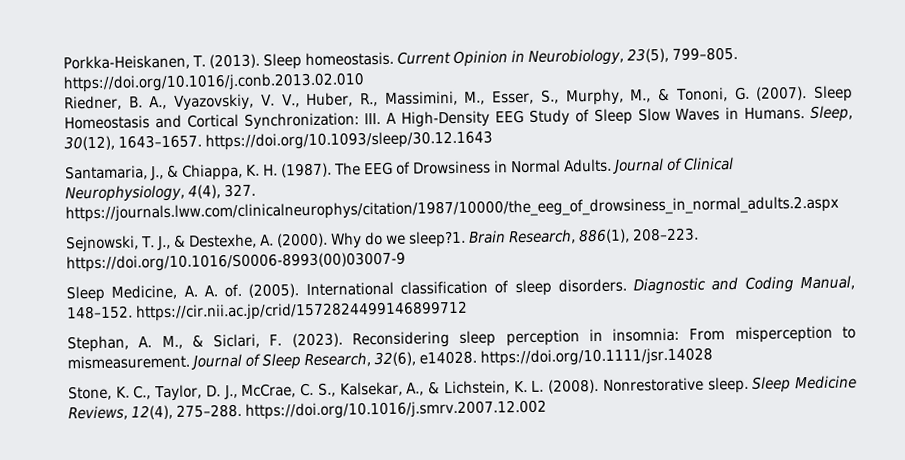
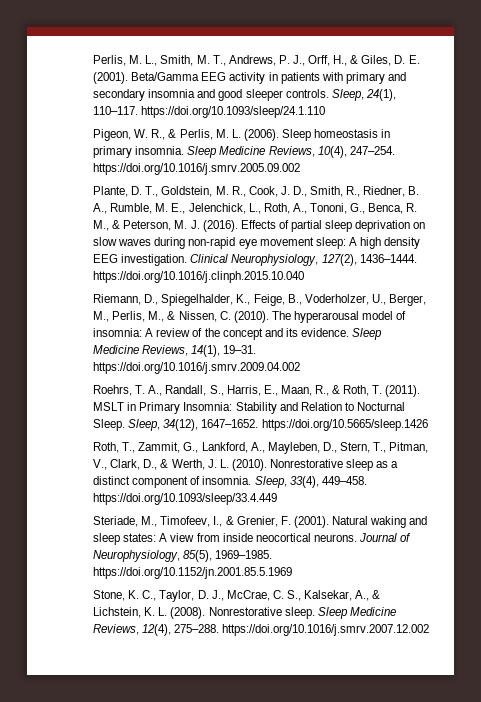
- Porkka-Heiskanen, T. (2013). Sleep homeostasis. Current Opinion in Neurobiology, 23(5), 799–805. https://doi.org/10.1016/j.conb.2013.02.010
- Riedner, B. A., Vyazovskiy, V. V., Huber, R., Massimini, M., Esser, S., Murphy, M., & Tononi, G. (2007). Sleep Homeostasis and Cortical Synchronization: III. A High-Density EEG Study of Sleep Slow Waves in Humans. Sleep, 30(12), 1643–1657. https://doi.org/10.1093/sleep/30.12.1643
- Santamaria, J., & Chiappa, K. H. (1987). The EEG of Drowsiness in Normal Adults. Journal of Clinical Neurophysiology, 4(4), 327. https://journals.lww.com/clinicalneurophys/citation/1987/10000/the_eeg_of_drowsiness_in_normal_adults.2.aspx
- Sejnowski, T. J., & Destexhe, A. (2000). Why do we sleep?1. Brain Research, 886(1), 208–223. https://doi.org/10.1016/S0006-8993(00)03007-9
- Sleep Medicine, A. A. of. (2005). International classification of sleep disorders. Diagnostic and Coding Manual, 148–152. https://cir.nii.ac.jp/crid/1572824499146899712
- Stephan, A. M., & Siclari, F. (2023). Reconsidering sleep perception in insomnia: From misperception to mismeasurement. Journal of Sleep Research, 32(6), e14028. https://doi.org/10.1111/jsr.14028
+ Perlis, M. L., Smith, M. T., Andrews, P. J., Orff, H., & Giles, D. E. (2001). Beta/Gamma EEG activity in patients with primary and secondary insomnia and good sleeper controls. Sleep, 24(1), 110–117. https://doi.org/10.1093/sleep/24.1.110
+ Pigeon, W. R., & Perlis, M. L. (2006). Sleep homeostasis in primary insomnia. Sleep Medicine Reviews, 10(4), 247–254. https://doi.org/10.1016/j.smrv.2005.09.002
+ Plante, D. T., Goldstein, M. R., Cook, J. D., Smith, R., Riedner, B. A., Rumble, M. E., Jelenchick, L., Roth, A., Tononi, G., Benca, R. M., & Peterson, M. J. (2016). Effects of partial sleep deprivation on slow waves during non-rapid eye movement sleep: A high density EEG investigation. Clinical Neurophysiology, 127(2), 1436–1444. https://doi.org/10.1016/j.clinph.2015.10.040
+ Riemann, D., Spiegelhalder, K., Feige, B., Voderholzer, U., Berger, M., Perlis, M., & Nissen, C. (2010). The hyperarousal model of insomnia: A review of the concept and its evidence. Sleep Medicine Reviews, 14(1), 19–31. https://doi.org/10.1016/j.smrv.2009.04.002
+ Roehrs, T. A., Randall, S., Harris, E., Maan, R., & Roth, T. (2011). MSLT in Primary Insomnia: Stability and Relation to Nocturnal Sleep. Sleep, 34(12), 1647–1652. https://doi.org/10.5665/sleep.1426
+ Roth, T., Zammit, G., Lankford, A., Mayleben, D., Stern, T., Pitman, V., Clark, D., & Werth, J. L. (2010). Nonrestorative sleep as a distinct component of insomnia. Sleep, 33(4), 449–458. https://doi.org/10.1093/sleep/33.4.449
+ Steriade, M., Timofeev, I., & Grenier, F. (2001). Natural waking and sleep states: A view from inside neocortical neurons. Journal of Neurophysiology, 85(5), 1969–1985. https://doi.org/10.1152/jn.2001.85.5.1969

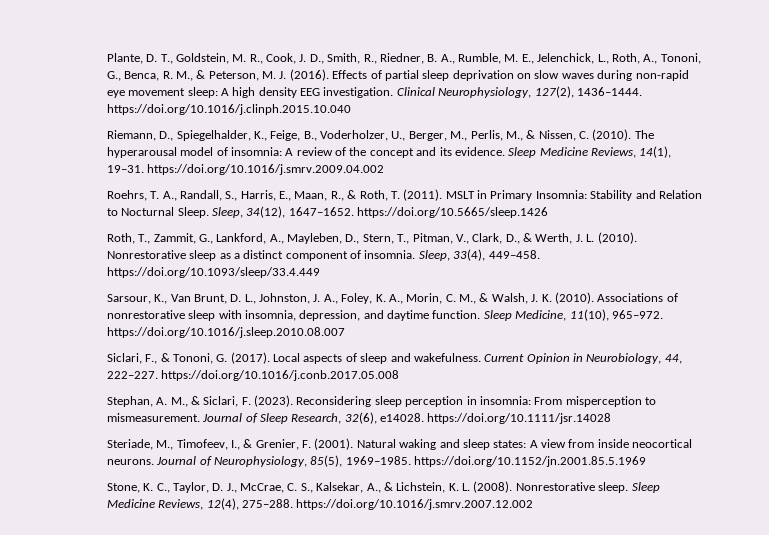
- Perlis, M. L., Smith, M. T., Andrews, P. J., Orff, H., & Giles, D. E. (2001). Beta/Gamma EEG activity in patients with primary and secondary insomnia and good sleeper controls. Sleep, 24(1), 110–117. https://doi.org/10.1093/sleep/24.1.110
- Pigeon, W. R., & Perlis, M. L. (2006). Sleep homeostasis in primary insomnia. Sleep Medicine Reviews, 10(4), 247–254. https://doi.org/10.1016/j.smrv.2005.09.002
+ Sarsour, K., Van Brunt, D. L., Johnston, J. A., Foley, K. A., Morin, C. M., & Walsh, J. K. (2010). Associations of nonrestorative sleep with insomnia, depression, and daytime function. Sleep Medicine, 11(10), 965–972. https://doi.org/10.1016/j.sleep.2010.08.007
+ Siclari, F., & Tononi, G. (2017). Local aspects of sleep and wakefulness. Current Opinion in Neurobiology, 44, 222–227. https://doi.org/10.1016/j.conb.2017.05.008
+ Stephan, A. M., & Siclari, F. (2023). Reconsidering sleep perception in insomnia: From misperception to mismeasurement. Journal of Sleep Research, 32(6), e14028. https://doi.org/10.1111/jsr.14028

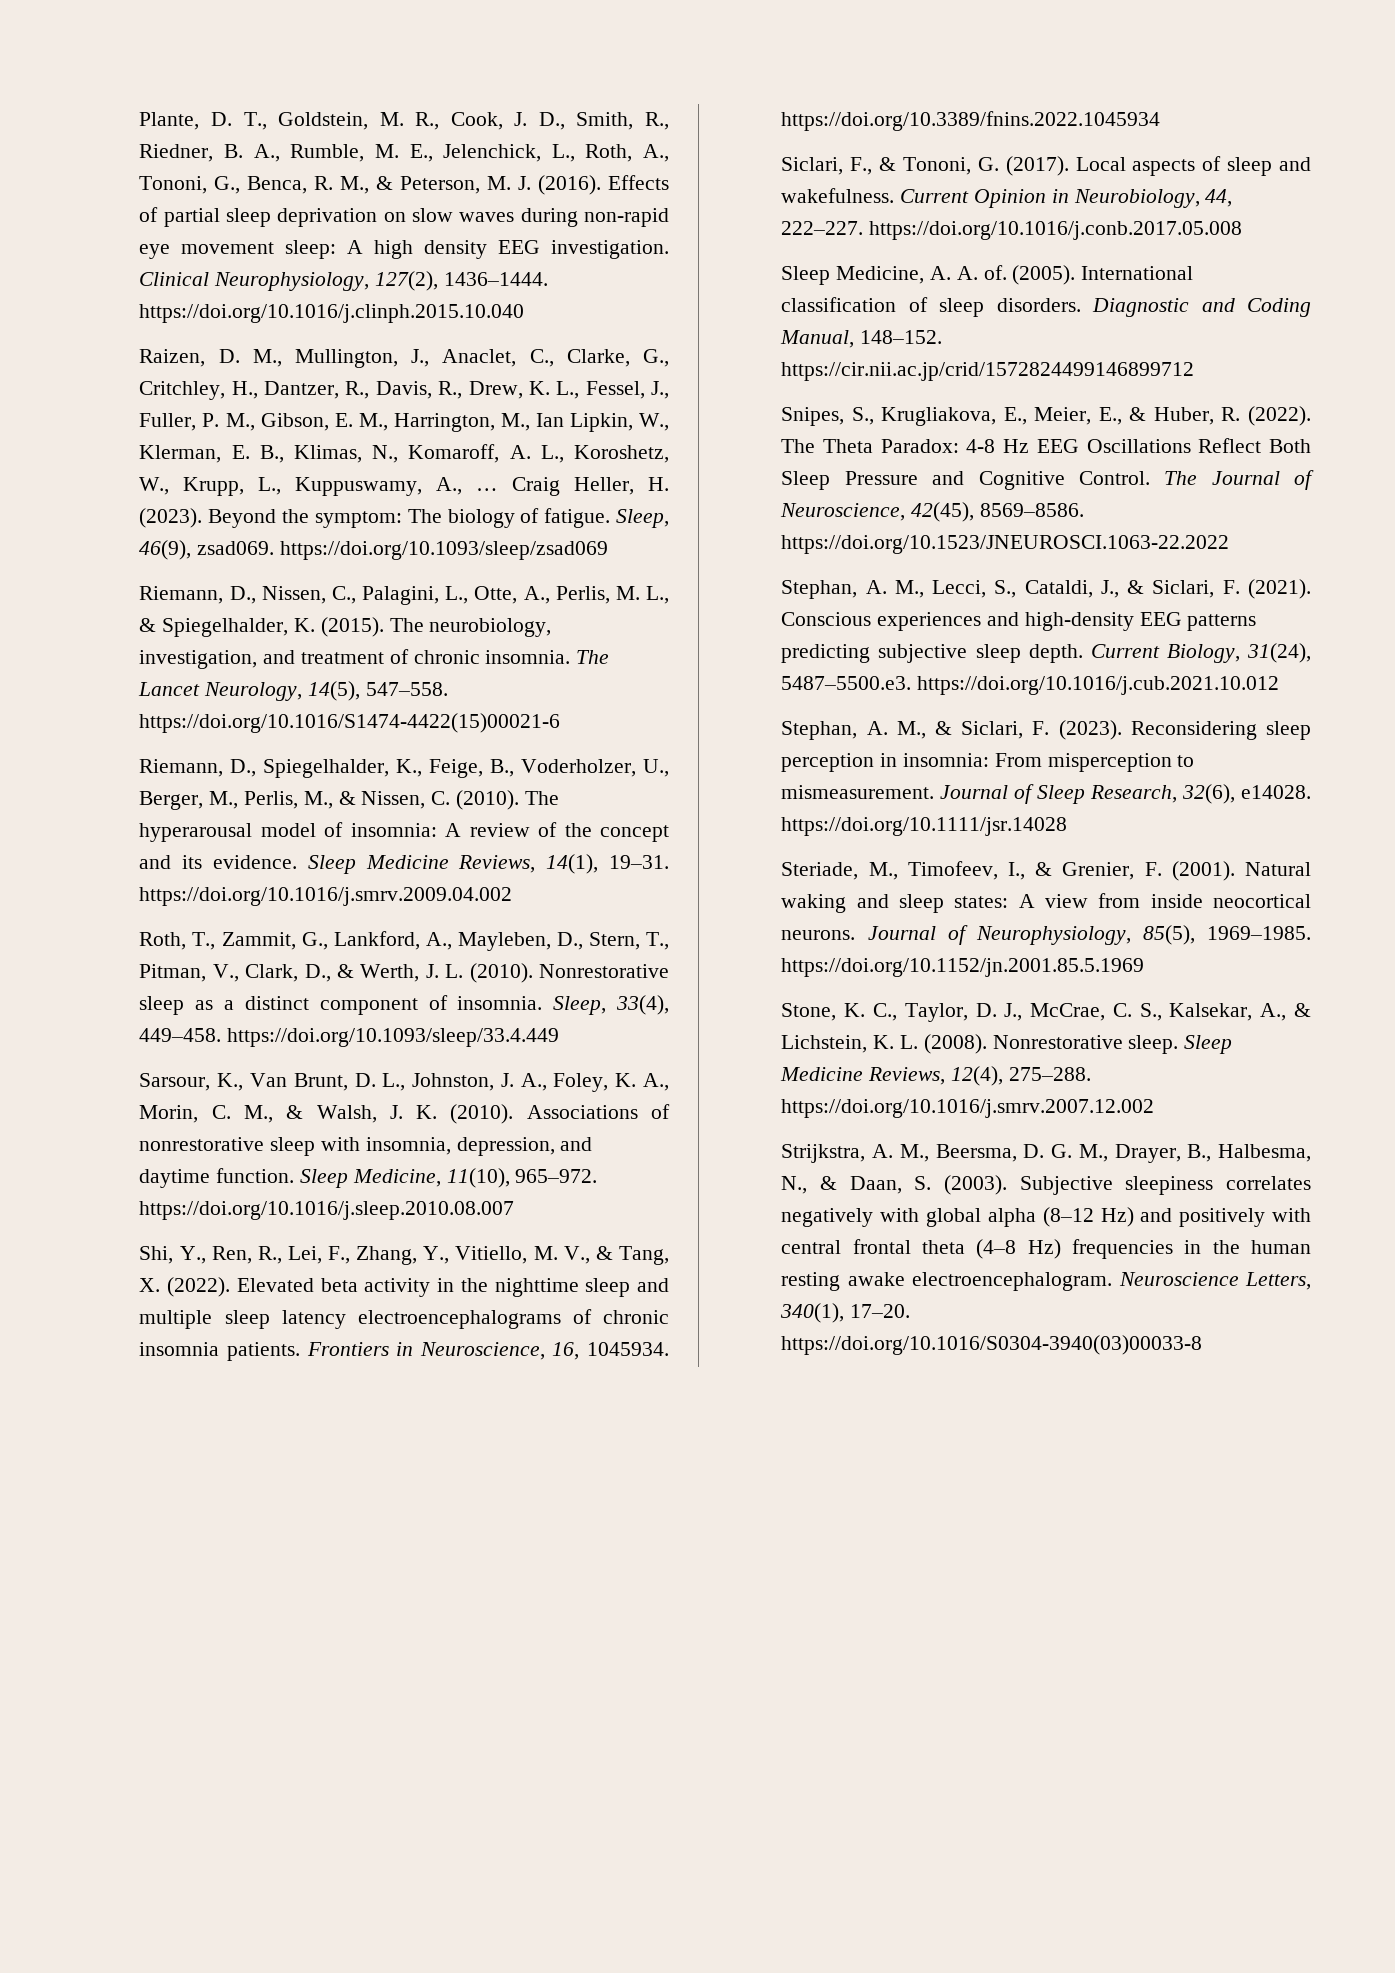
+ Raizen, D. M., Mullington, J., Anaclet, C., Clarke, G., Critchley, H., Dantzer, R., Davis, R., Drew, K. L., Fessel, J., Fuller, P. M., Gibson, E. M., Harrington, M., Ian Lipkin, W., Klerman, E. B., Klimas, N., Komaroff, A. L., Koroshetz, W., Krupp, L., Kuppuswamy, A., … Craig Heller, H. (2023). Beyond the symptom: The biology of fatigue. Sleep, 46(9), zsad069. https://doi.org/10.1093/sleep/zsad069
+ Riemann, D., Nissen, C., Palagini, L., Otte, A., Perlis, M. L., & Spiegelhalder, K. (2015). The neurobiology, investigation, and treatment of chronic insomnia. The Lancet Neurology, 14(5), 547–558. https://doi.org/10.1016/S1474-4422(15)00021-6
- Roehrs, T. A., Randall, S., Harris, E., Maan, R., & Roth, T. (2011). MSLT in Primary Insomnia: Stability and Relation to Nocturnal Sleep. Sleep, 34(12), 1647–1652. https://doi.org/10.5665/sleep.1426
+ Shi, Y., Ren, R., Lei, F., Zhang, Y., Vitiello, M. V., & Tang, X. (2022). Elevated beta activity in the nighttime sleep and multiple sleep latency electroencephalograms of chronic insomnia patients. Frontiers in Neuroscience, 16, 1045934. https://doi.org/10.3389/fnins.2022.1045934
+ Sleep Medicine, A. A. of. (2005). International classification of sleep disorders. Diagnostic and Coding Manual, 148–152. https://cir.nii.ac.jp/crid/1572824499146899712
+ Snipes, S., Krugliakova, E., Meier, E., & Huber, R. (2022). The Theta Paradox: 4-8 Hz EEG Oscillations Reflect Both Sleep Pressure and Cognitive Control. The Journal of Neuroscience, 42(45), 8569–8586. https://doi.org/10.1523/JNEUROSCI.1063-22.2022
+ Stephan, A. M., Lecci, S., Cataldi, J., & Siclari, F. (2021). Conscious experiences and high-density EEG patterns predicting subjective sleep depth. Current Biology, 31(24), 5487–5500.e3. https://doi.org/10.1016/j.cub.2021.10.012
+ Strijkstra, A. M., Beersma, D. G. M., Drayer, B., Halbesma, N., & Daan, S. (2003). Subjective sleepiness correlates negatively with global alpha (8–12 Hz) and positively with central frontal theta (4–8 Hz) frequencies in the human resting awake electroencephalogram. Neuroscience Letters, 340(1), 17–20. https://doi.org/10.1016/S0304-3940(03)00033-8

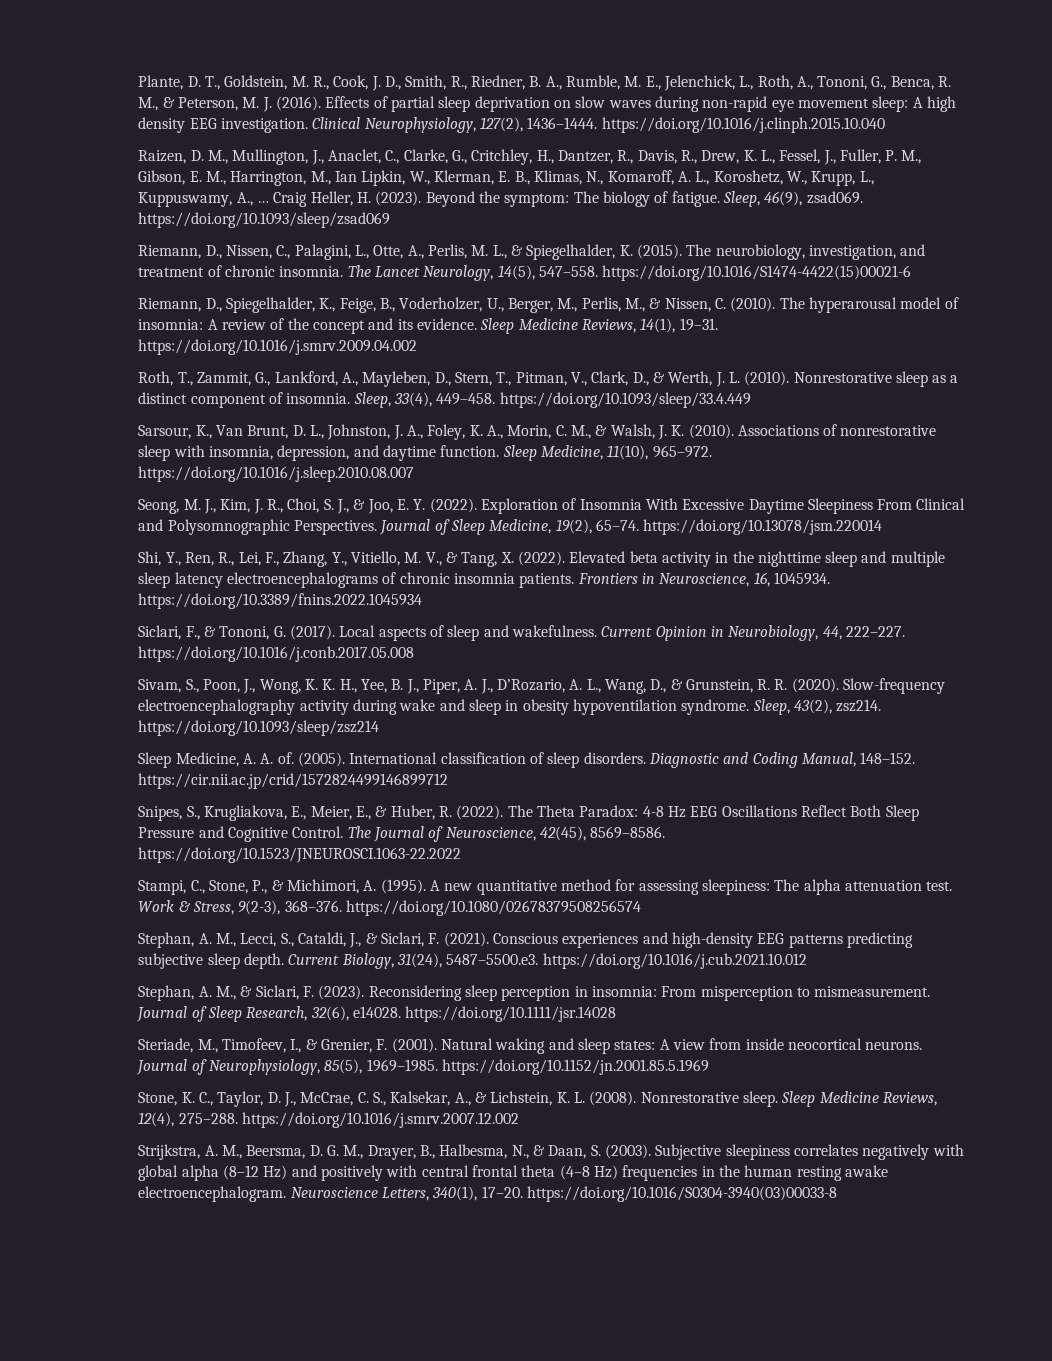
+ Seong, M. J., Kim, J. R., Choi, S. J., & Joo, E. Y. (2022). Exploration of Insomnia With Excessive Daytime Sleepiness From Clinical and Polysomnographic Perspectives. Journal of Sleep Medicine, 19(2), 65–74. https://doi.org/10.13078/jsm.220014
+ Sivam, S., Poon, J., Wong, K. K. H., Yee, B. J., Piper, A. J., D’Rozario, A. L., Wang, D., & Grunstein, R. R. (2020). Slow-frequency electroencephalography activity during wake and sleep in obesity hypoventilation syndrome. Sleep, 43(2), zsz214. https://doi.org/10.1093/sleep/zsz214
+ Stampi, C., Stone, P., & Michimori, A. (1995). A new quantitative method for assessing sleepiness: The alpha attenuation test. Work & Stress, 9(2-3), 368–376. https://doi.org/10.1080/02678379508256574

